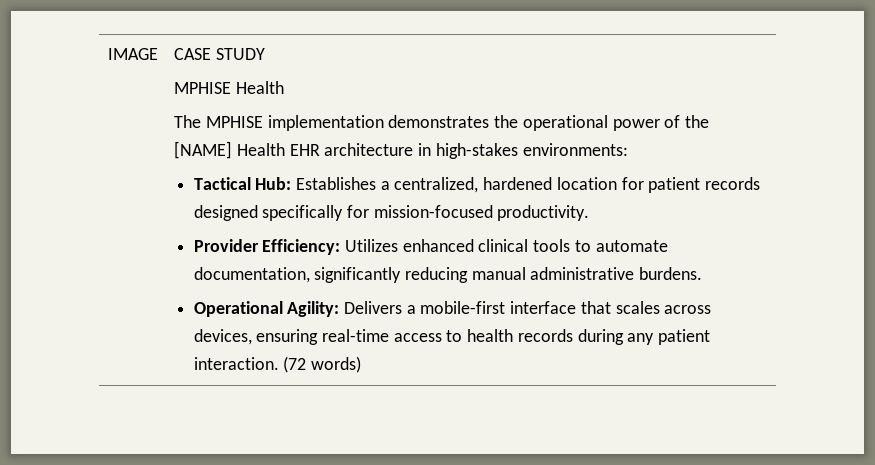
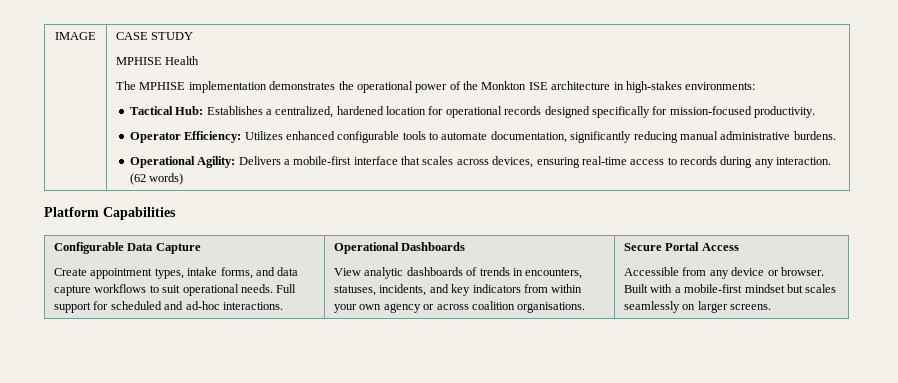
- The MPHISE implementation demonstrates the operational power of the [NAME] Health EHR architecture in high-stakes environments:
+ The MPHISE implementation demonstrates the operational power of the Monkton ISE architecture in high-stakes environments:
- Tactical Hub: Establishes a centralized, hardened location for patient records designed specifically for mission-focused productivity.
+ Tactical Hub: Establishes a centralized, hardened location for operational records designed specifically for mission-focused productivity.
- Provider Efficiency: Utilizes enhanced clinical tools to automate documentation, significantly reducing manual administrative burdens.
+ Operator Efficiency: Utilizes enhanced configurable tools to automate documentation, significantly reducing manual administrative burdens.
- Operational Agility: Delivers a mobile-first interface that scales across devices, ensuring real-time access to health records during any patient interaction. (72 words)
+ Operational Agility: Delivers a mobile-first interface that scales across devices, ensuring real-time access to records during any interaction. (62 words)
+ Platform Capabilities
+ Configurable Data Capture
+ Create appointment types, intake forms, and data capture workflows to suit operational needs. Full support for scheduled and ad-hoc interactions. | Operational Dashboards
+ View analytic dashboards of trends in encounters, statuses, incidents, and key indicators from within your own agency or across coalition organisations. | Secure Portal Access
+ Accessible from any device or browser. Built with a mobile-first mindset but scales seamlessly on larger screens.

